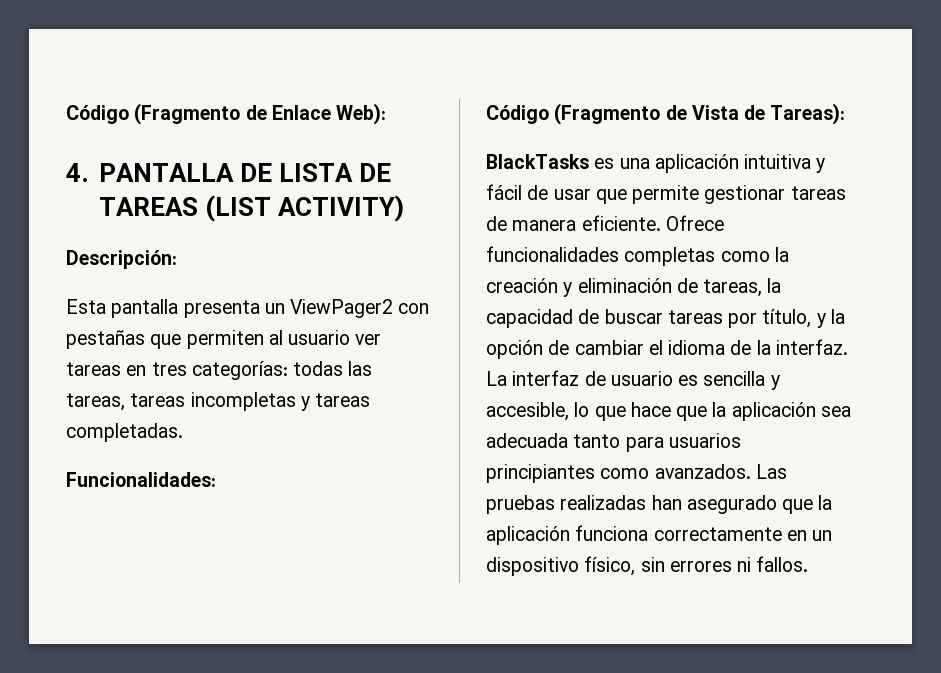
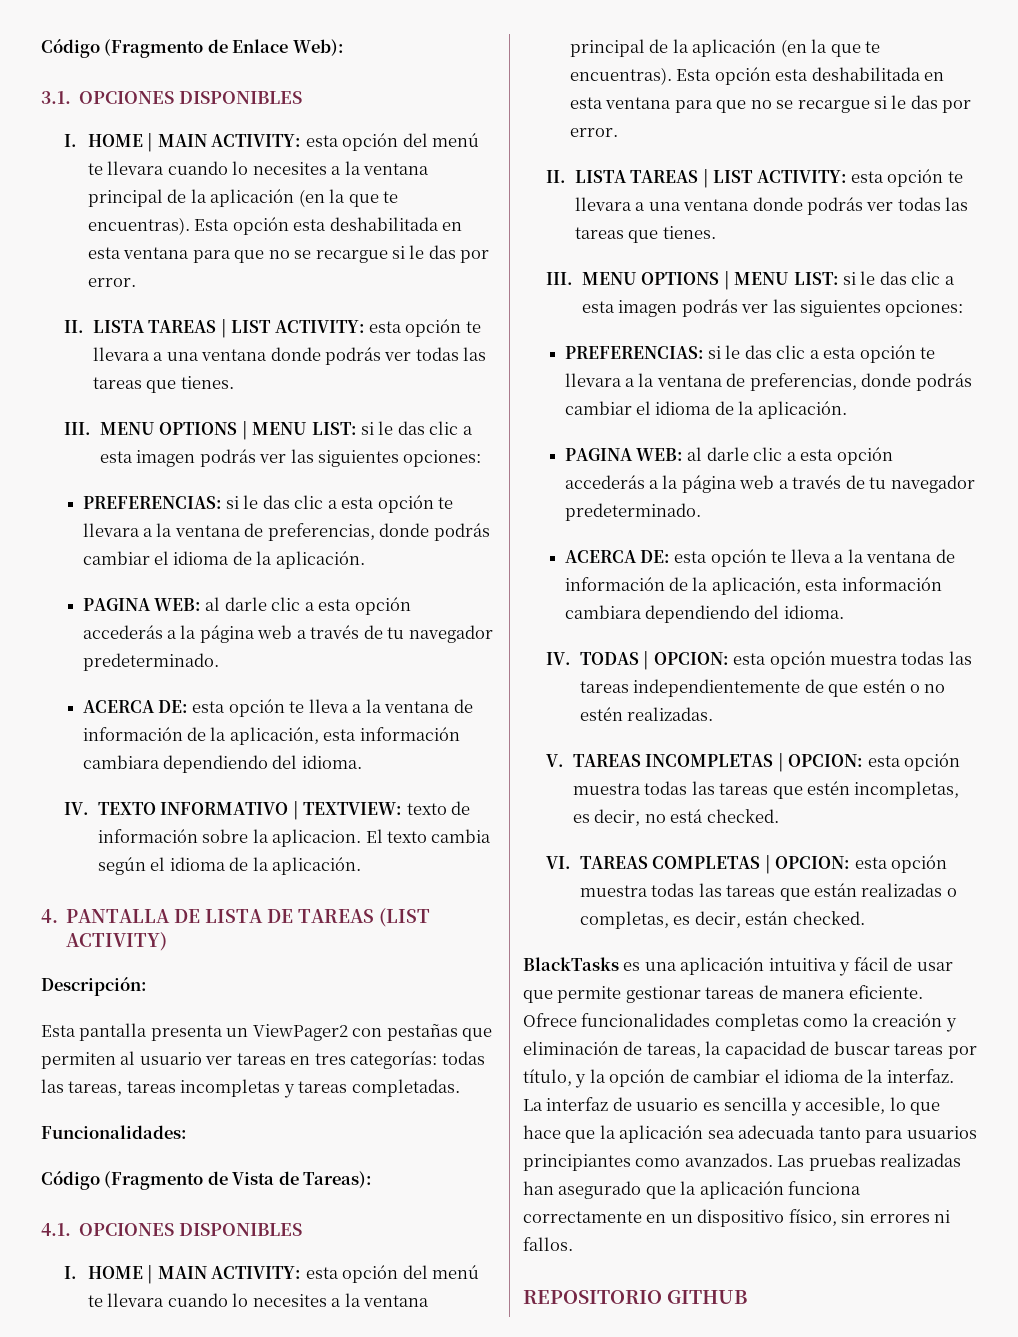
+ 3.1. OPCIONES DISPONIBLES
+ I. HOME | MAIN ACTIVITY: esta opción del menú te llevara cuando lo necesites a la ventana principal de la aplicación (en la que te encuentras). Esta opción esta deshabilitada en esta ventana para que no se recargue si le das por error.
+ II. LISTA TAREAS | LIST ACTIVITY: esta opción te llevara a una ventana donde podrás ver todas las tareas que tienes.
+ III. MENU OPTIONS | MENU LIST: si le das clic a esta imagen podrás ver las siguientes opciones:
+ PREFERENCIAS: si le das clic a esta opción te llevara a la ventana de preferencias, donde podrás cambiar el idioma de la aplicación.
+ PAGINA WEB: al darle clic a esta opción accederás a la página web a través de tu navegador predeterminado.
+ ACERCA DE: esta opción te lleva a la ventana de información de la aplicación, esta información cambiara dependiendo del idioma.
+ IV. TEXTO INFORMATIVO | TEXTVIEW: texto de información sobre la aplicacion. El texto cambia según el idioma de la aplicación.
+ 4.1. OPCIONES DISPONIBLES
+ I. HOME | MAIN ACTIVITY: esta opción del menú te llevara cuando lo necesites a la ventana principal de la aplicación (en la que te encuentras). Esta opción esta deshabilitada en esta ventana para que no se recargue si le das por error.
+ II. LISTA TAREAS | LIST ACTIVITY: esta opción te llevara a una ventana donde podrás ver todas las tareas que tienes.
+ III. MENU OPTIONS | MENU LIST: si le das clic a esta imagen podrás ver las siguientes opciones:
+ PREFERENCIAS: si le das clic a esta opción te llevara a la ventana de preferencias, donde podrás cambiar el idioma de la aplicación.
+ PAGINA WEB: al darle clic a esta opción accederás a la página web a través de tu navegador predeterminado.
+ ACERCA DE: esta opción te lleva a la ventana de información de la aplicación, esta información cambiara dependiendo del idioma.
+ IV. TODAS | OPCION: esta opción muestra todas las tareas independientemente de que estén o no estén realizadas.
+ V. TAREAS INCOMPLETAS | OPCION: esta opción muestra todas las tareas que estén incompletas, es decir, no está checked.
+ VI. TAREAS COMPLETAS | OPCION: esta opción muestra todas las tareas que están realizadas o completas, es decir, están checked.
+ REPOSITORIO GITHUB

